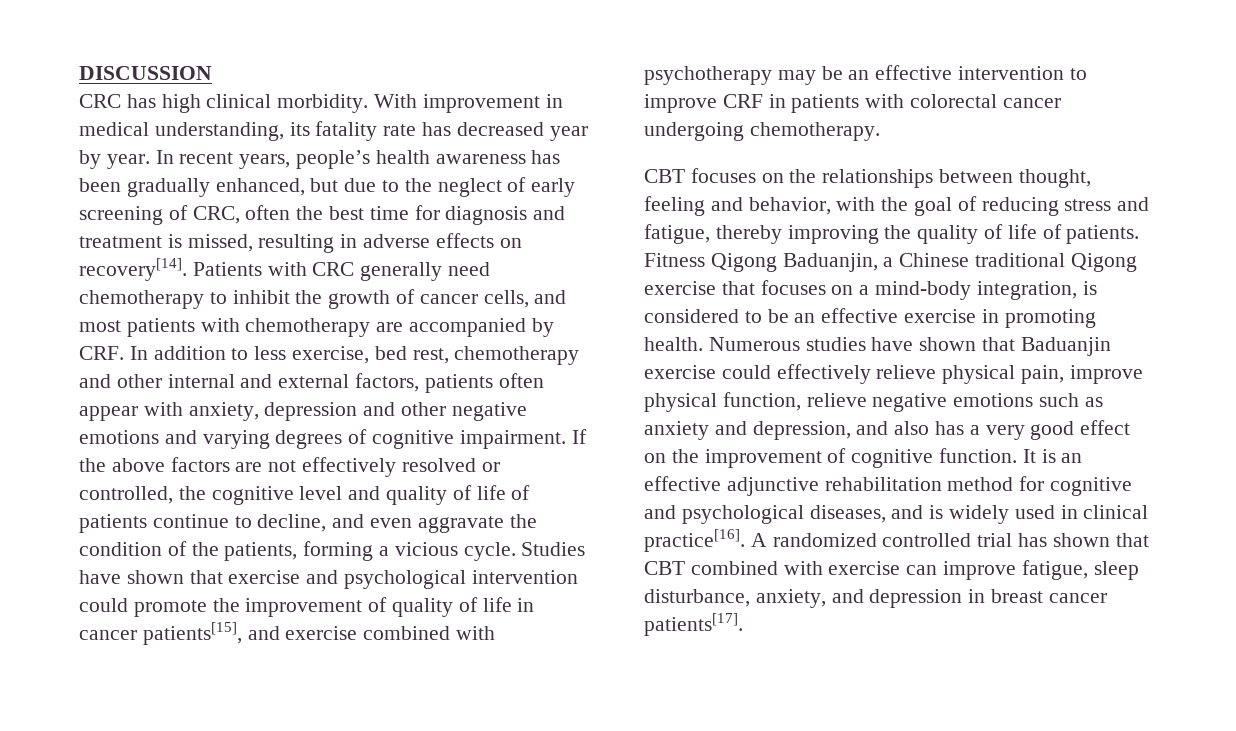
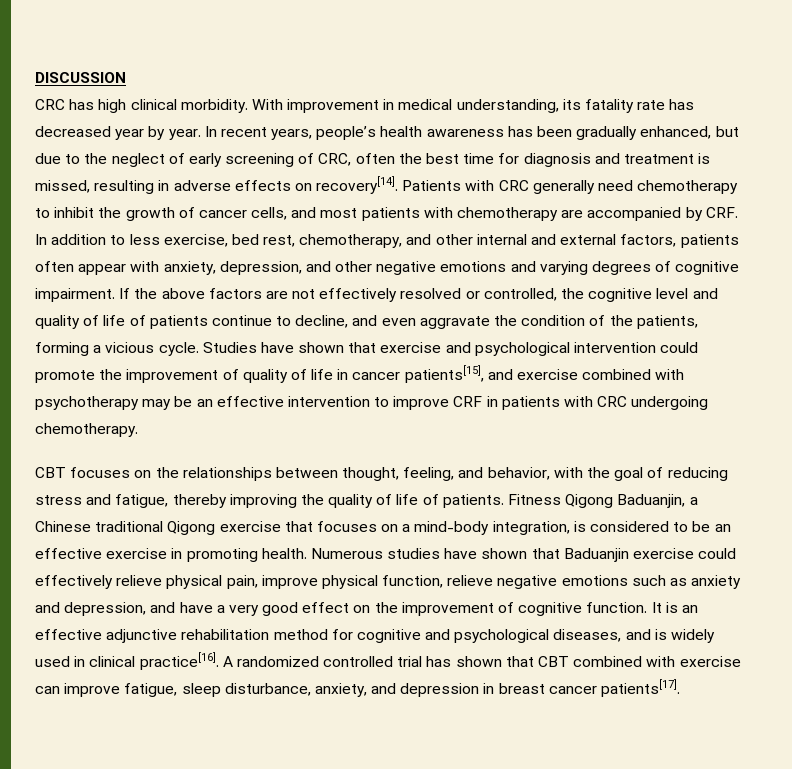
- Patients with CRC generally need chemotherapy to inhibit the growth of cancer cells, and most patients with chemotherapy are accompanied by CRF. In addition to less exercise, bed rest, chemotherapy and other internal and external factors, patients often appear with anxiety, depression and other negative emotions and varying degrees of cognitive impairment.
+ Patients with CRC generally need chemotherapy to inhibit the growth of cancer cells, and most patients with chemotherapy are accompanied by CRF. In addition to less exercise, bed rest, chemotherapy, and other internal and external factors, patients often appear with anxiety, depression, and other negative emotions and varying degrees of cognitive impairment.
- Studies have shown that exercise and psychological intervention could promote the improvement of quality of life in cancer patients[15], and exercise combined with psychotherapy may be an effective intervention to improve CRF in patients with colorectal cancer undergoing chemotherapy.
+ Studies have shown that exercise and psychological intervention could promote the improvement of quality of life in cancer patients[15], and exercise combined with psychotherapy may be an effective intervention to improve CRF in patients with CRC undergoing chemotherapy.
- CBT focuses on the relationships between thought, feeling and behavior, with the goal of reducing stress and fatigue, thereby improving the quality of life of patients.
+ CBT focuses on the relationships between thought, feeling, and behavior, with the goal of reducing stress and fatigue, thereby improving the quality of life of patients.
- Numerous studies have shown that Baduanjin exercise could effectively relieve physical pain, improve physical function, relieve negative emotions such as anxiety and depression, and also has a very good effect on the improvement of cognitive function.
+ Numerous studies have shown that Baduanjin exercise could effectively relieve physical pain, improve physical function, relieve negative emotions such as anxiety and depression, and have a very good effect on the improvement of cognitive function.

